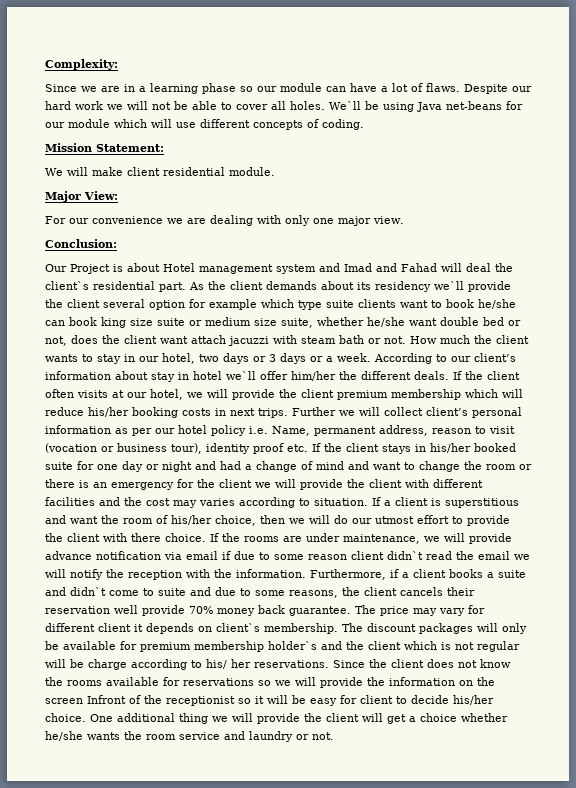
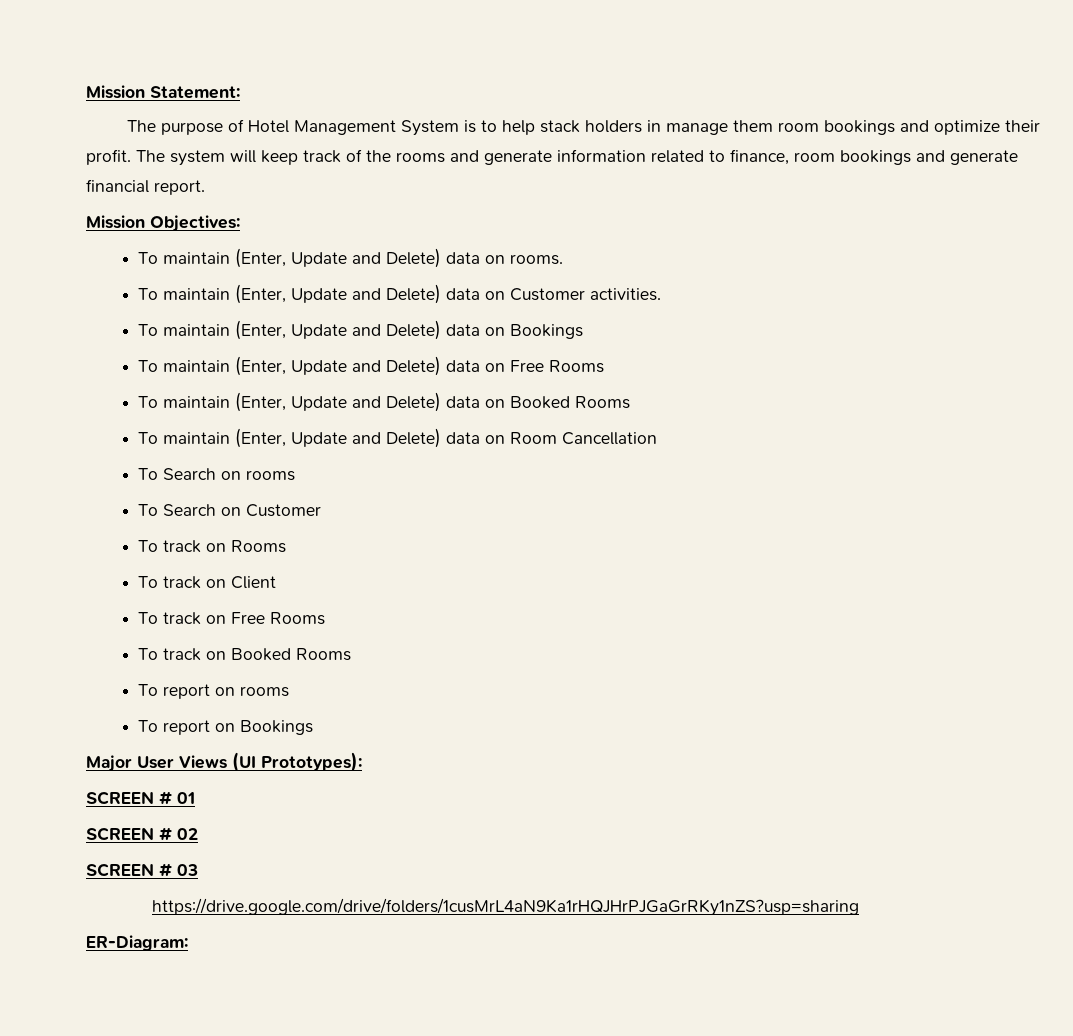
- Complexity:
- Since we are in a learning phase so our module can have a lot of flaws. Despite our hard work we will not be able to cover all holes. We`ll be using Java net-beans for our module which will use different concepts of coding.
  Mission Statement:
- We will make client residential module.
- Major View:
- For our convenience we are dealing with only one major view.
- Conclusion:
- Our Project is about Hotel management system and Imad and Fahad will deal the client`s residential part. As the client demands about its residency we`ll provide the client several option for example which type suite clients want to book he/she can book king size suite or medium size suite, whether he/she want double bed or not, does the client want attach jacuzzi with steam bath or not. How much the client wants to stay in our hotel, two days or 3 days or a week. According to our client’s information about stay in hotel we`ll offer him/her the different deals. If the client often visits at our hotel, we will provide the client premium membership which will reduce his/her booking costs in next trips. Further we will collect client’s personal information as per our hotel policy i.e. Name, permanent address, reason to visit (vocation or business tour), identity proof etc. If the client stays in his/her booked suite for one day or night and had a change of mind and want to change the room or there is an emergency for the client we will provide the client with different facilities and the cost may varies according to situation. If a client is superstitious and want the room of his/her choice, then we will do our utmost effort to provide the client with there choice. If the rooms are under maintenance, we will provide advance notification via email if due to some reason client didn`t read the email we will notify the reception with the information. Furthermore, if a client books a suite and didn`t come to suite and due to some reasons, the client cancels their reservation well provide 70% money back guarantee. The price may vary for different client it depends on client`s membership. The discount packages will only be available for premium membership holder`s and the client which is not regular will be charge according to his/ her reservations. Since the client does not know the rooms available for reservations so we will provide the information on the screen Infront of the receptionist so it will be easy for client to decide his/her choice. One additional thing we will provide the client will get a choice whether he/she wants the room service and laundry or not.
+ The purpose of Hotel Management System is to help stack holders in manage them room bookings and optimize their profit. The system will keep track of the rooms and generate information related to finance, room bookings and generate financial report.
+ Mission Objectives:
+ To maintain (Enter, Update and Delete) data on rooms.
+ To maintain (Enter, Update and Delete) data on Customer activities.
+ To maintain (Enter, Update and Delete) data on Bookings
+ To maintain (Enter, Update and Delete) data on Free Rooms
+ To maintain (Enter, Update and Delete) data on Booked Rooms
+ To maintain (Enter, Update and Delete) data on Room Cancellation
+ To Search on rooms
+ To Search on Customer
+ To track on Rooms
+ To track on Client
+ To track on Free Rooms
+ To track on Booked Rooms
+ To report on rooms
+ To report on Bookings
+ Major User Views (UI Prototypes):
+ SCREEN # 01
+ SCREEN # 02
+ SCREEN # 03
+ https://drive.google.com/drive/folders/1cusMrL4aN9Ka1rHQJHrPJGaGrRKy1nZS?usp=sharing
+ ER-Diagram:

